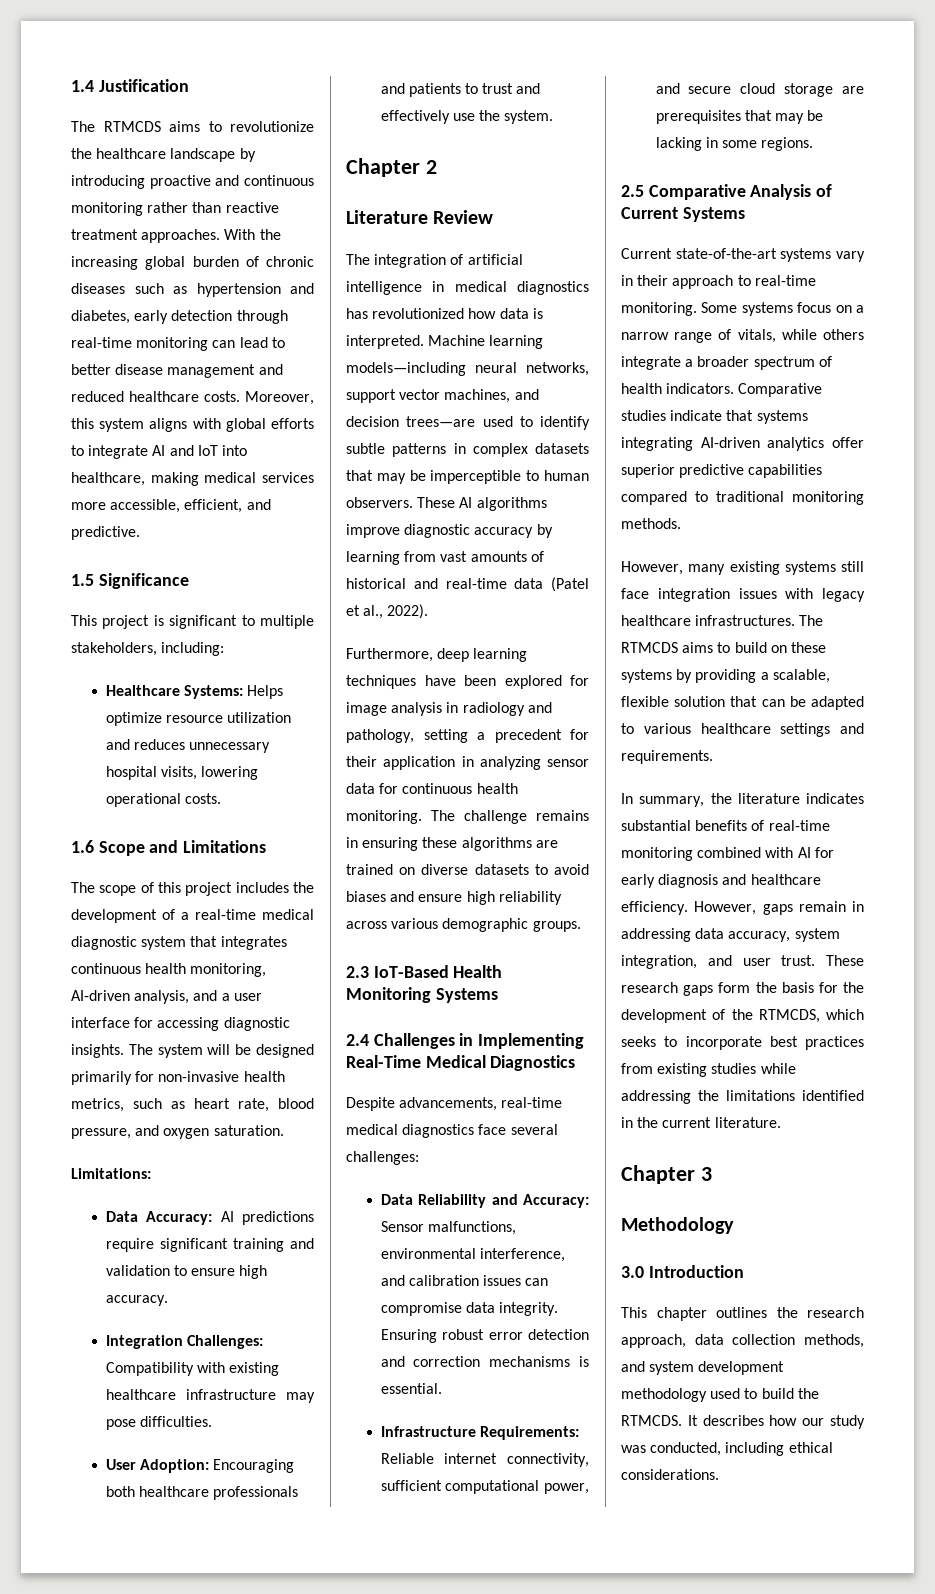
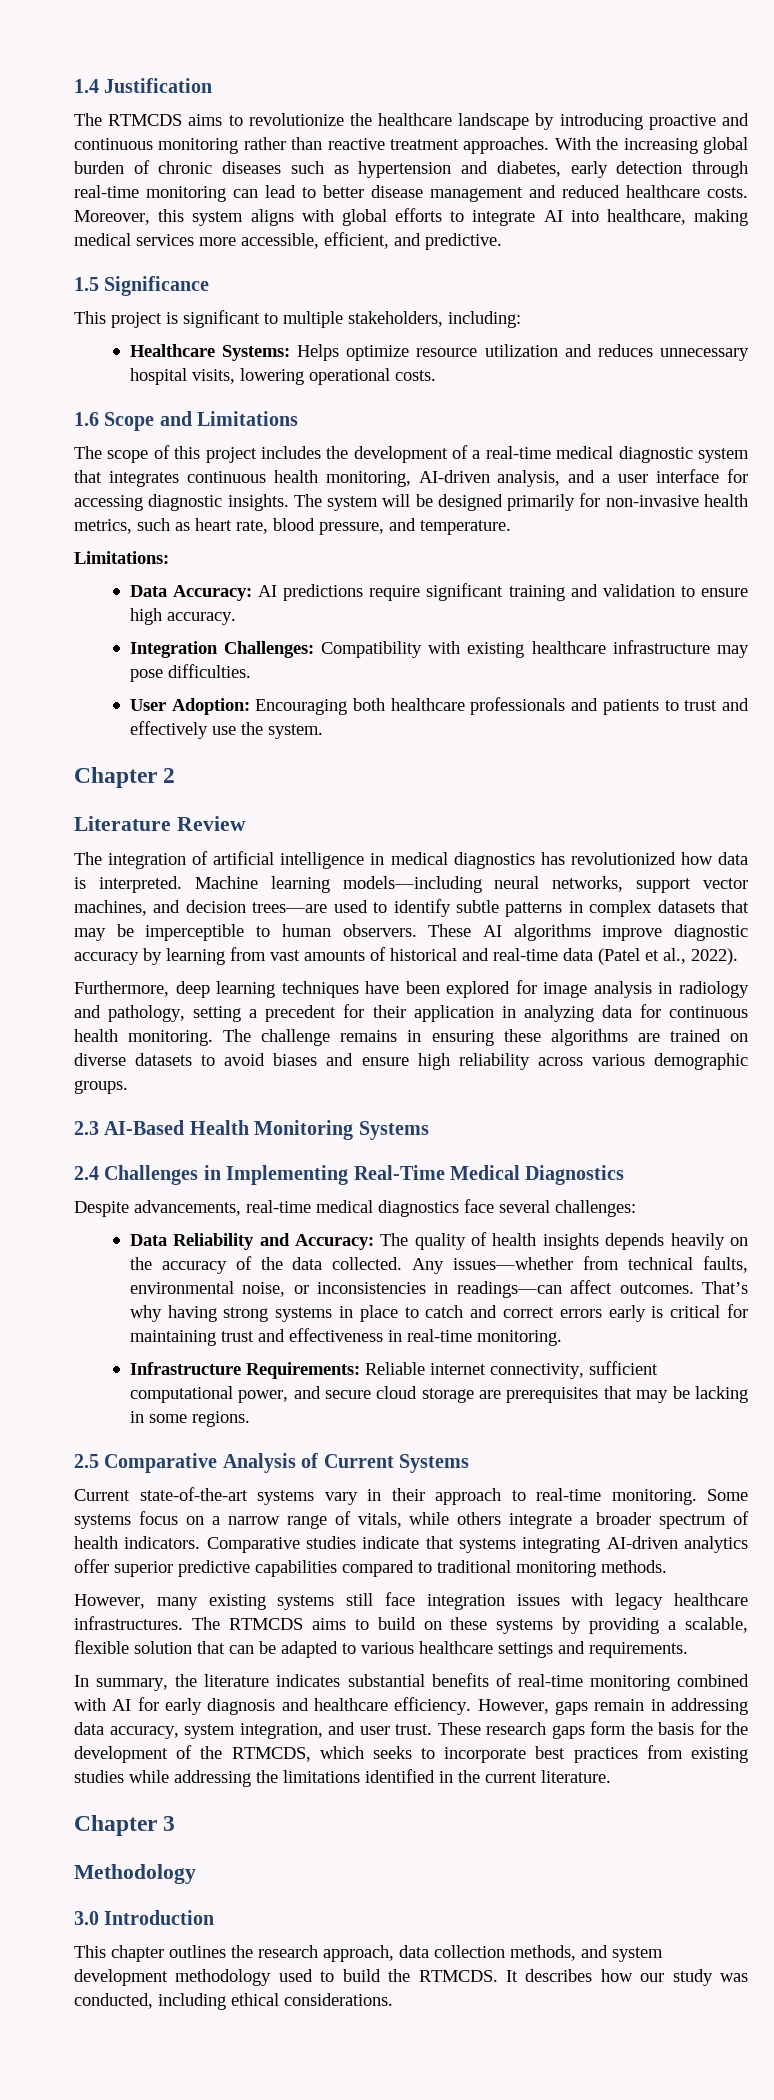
- Moreover, this system aligns with global efforts to integrate AI and IoT into healthcare, making medical services more accessible, efficient, and predictive.
+ Moreover, this system aligns with global efforts to integrate AI into healthcare, making medical services more accessible, efficient, and predictive.
- The system will be designed primarily for non-invasive health metrics, such as heart rate, blood pressure, and oxygen saturation.
+ The system will be designed primarily for non-invasive health metrics, such as heart rate, blood pressure, and temperature.
- Furthermore, deep learning techniques have been explored for image analysis in radiology and pathology, setting a precedent for their application in analyzing sensor data for continuous health monitoring.
+ Furthermore, deep learning techniques have been explored for image analysis in radiology and pathology, setting a precedent for their application in analyzing data for continuous health monitoring.
- 2.3 IoT-Based Health Monitoring Systems
+ 2.3 AI-Based Health Monitoring Systems
- Data Reliability and Accuracy: Sensor malfunctions, environmental interference, and calibration issues can compromise data integrity. Ensuring robust error detection and correction mechanisms is essential.
+ Data Reliability and Accuracy: The quality of health insights depends heavily on the accuracy of the data collected. Any issues—whether from technical faults, environmental noise, or inconsistencies in readings—can affect outcomes. That’s why having strong systems in place to catch and correct errors early is critical for maintaining trust and effectiveness in real-time monitoring.

